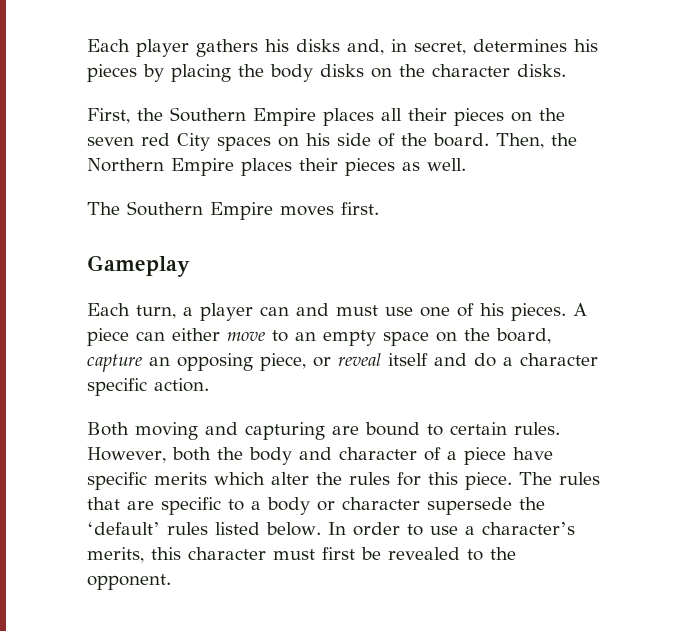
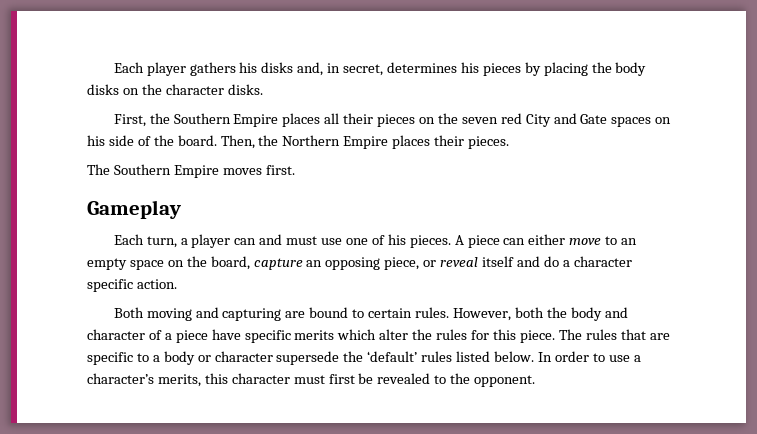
- First, the Southern Empire places all their pieces on the seven red City spaces on his side of the board.
+ First, the Southern Empire places all their pieces on the seven red City and Gate spaces on his side of the board.
- Then, the Northern Empire places their pieces as well.
+ Then, the Northern Empire places their pieces.

